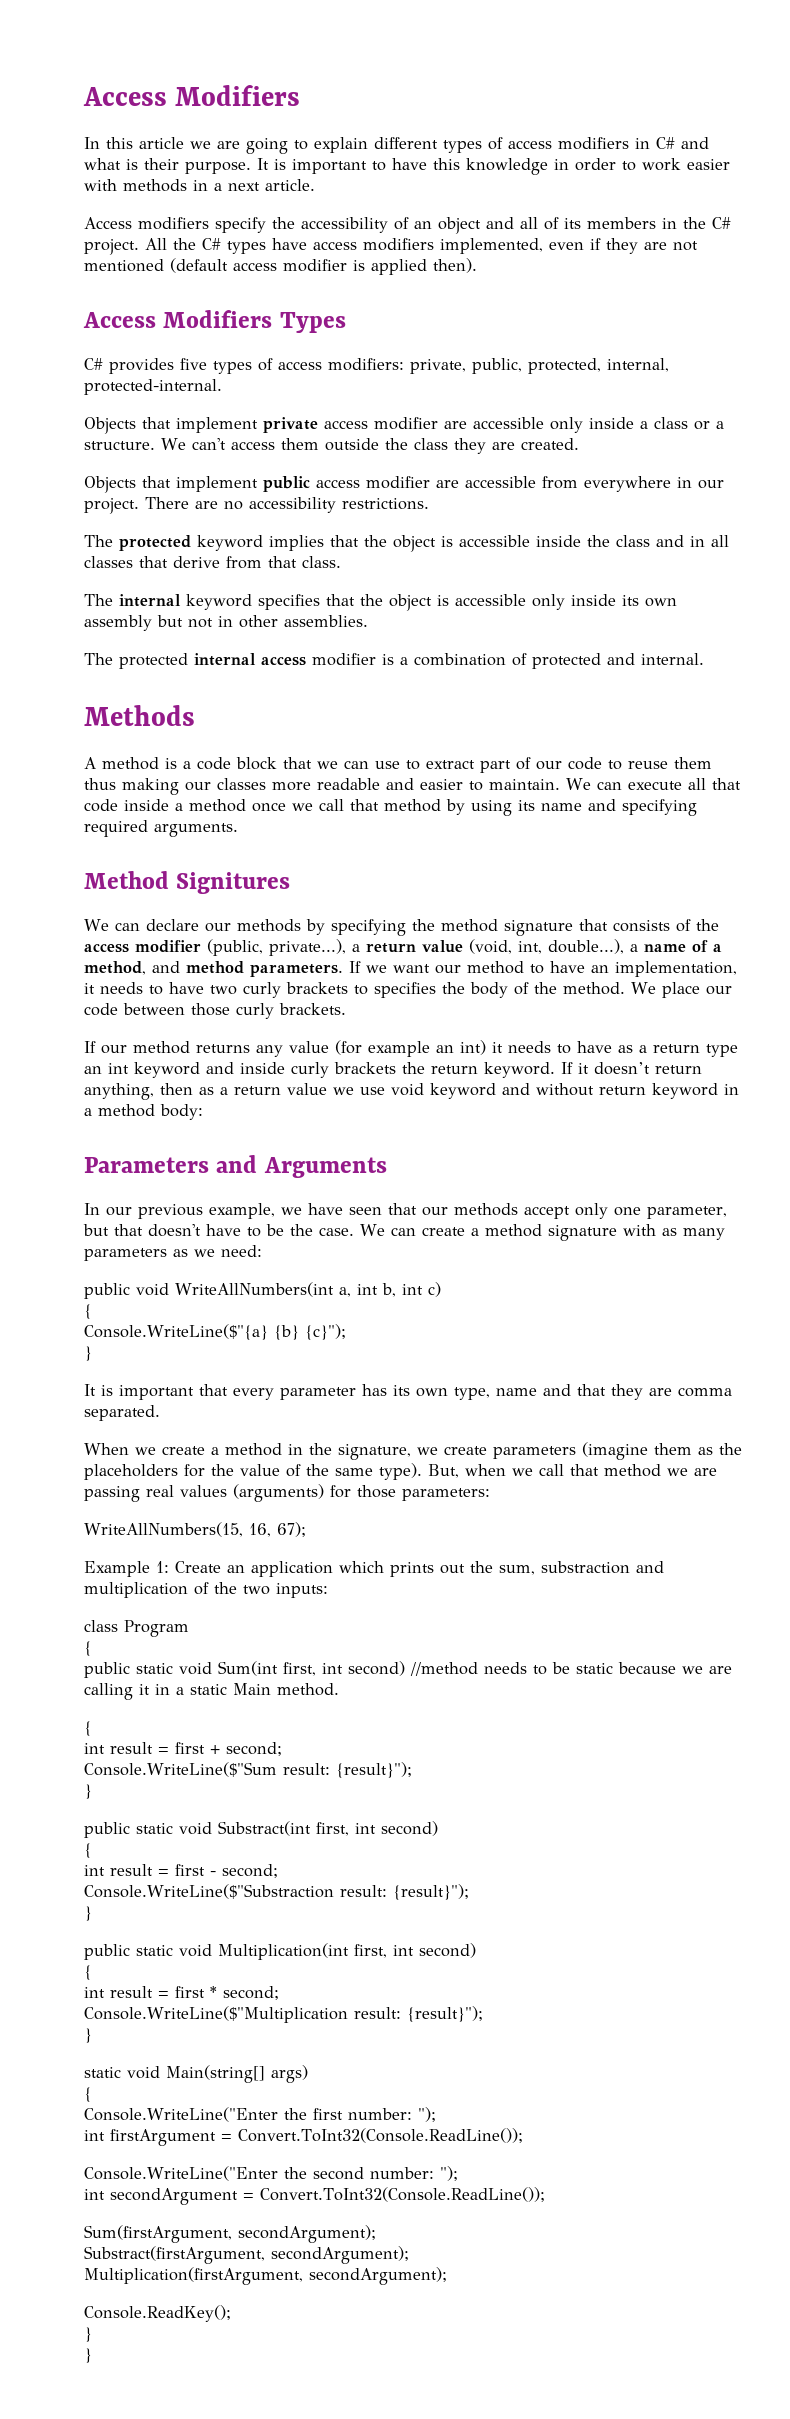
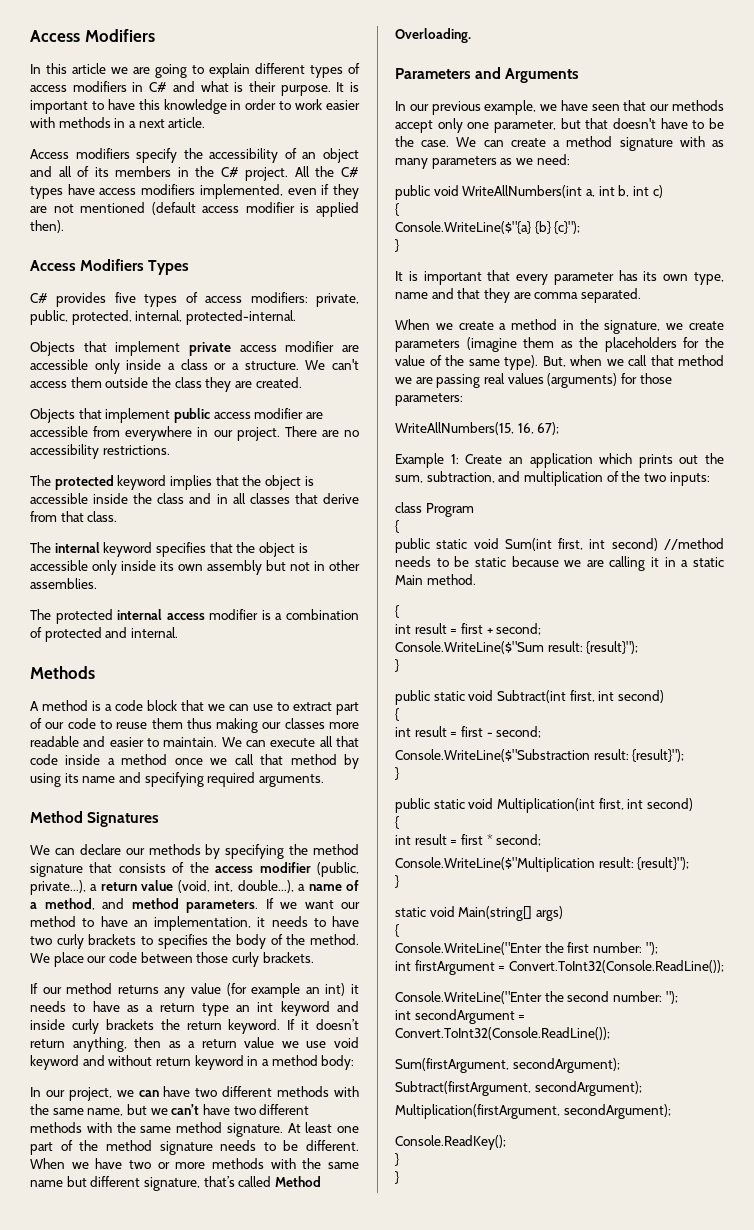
- Method Signitures
+ Method Signatures
+ In our project, we can have two different methods with the same name, but we can’t have two different methods with the same method signature. At least one part of the method signature needs to be different. When we have two or more methods with the same name but different signature, that’s called Method Overloading.
- Example 1: Create an application which prints out the sum, substraction and multiplication of the two inputs:
+ Example 1: Create an application which prints out the sum, subtraction, and multiplication of the two inputs:
- public static void Substract(int first, int second)
+ public static void Subtract(int first, int second)
- Substract(firstArgument, secondArgument);
+ Subtract(firstArgument, secondArgument);

